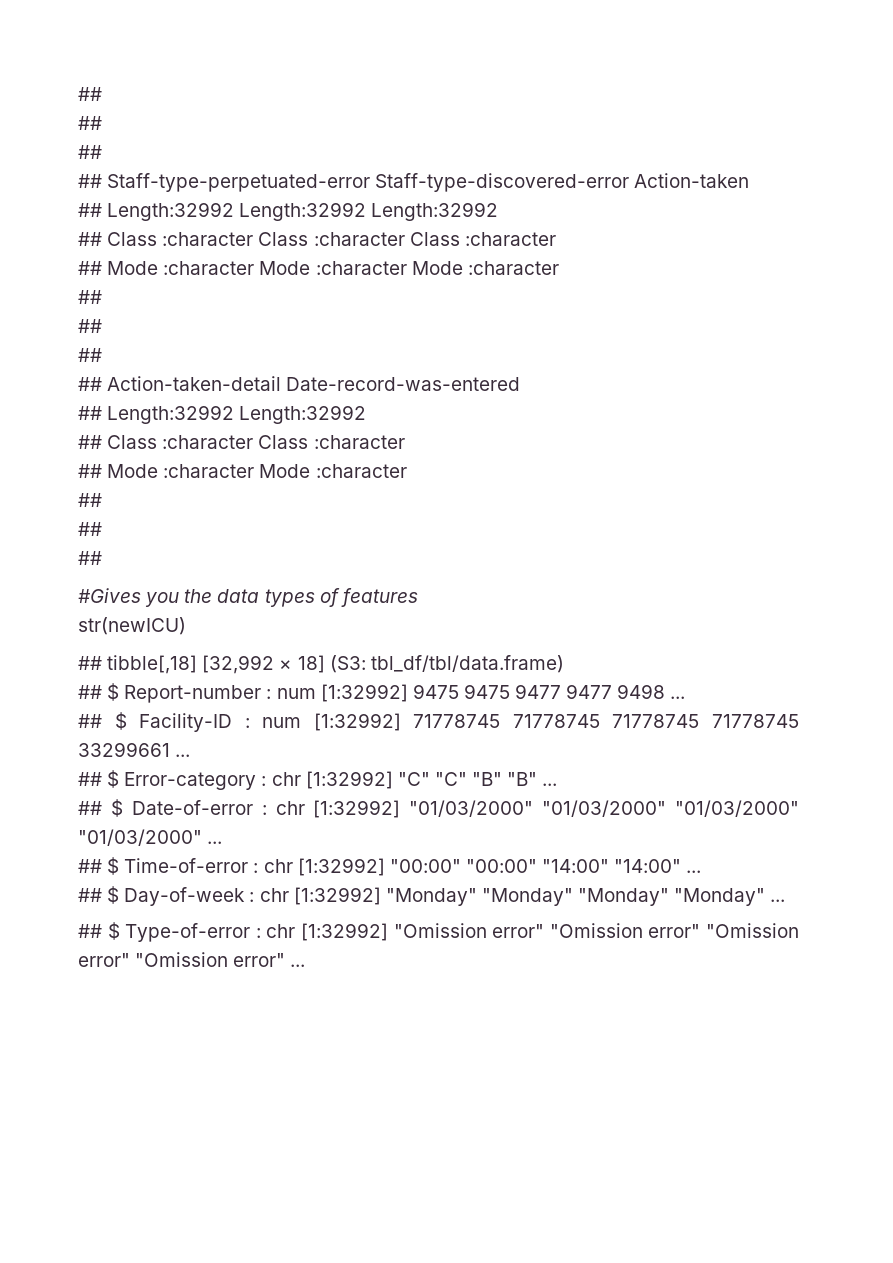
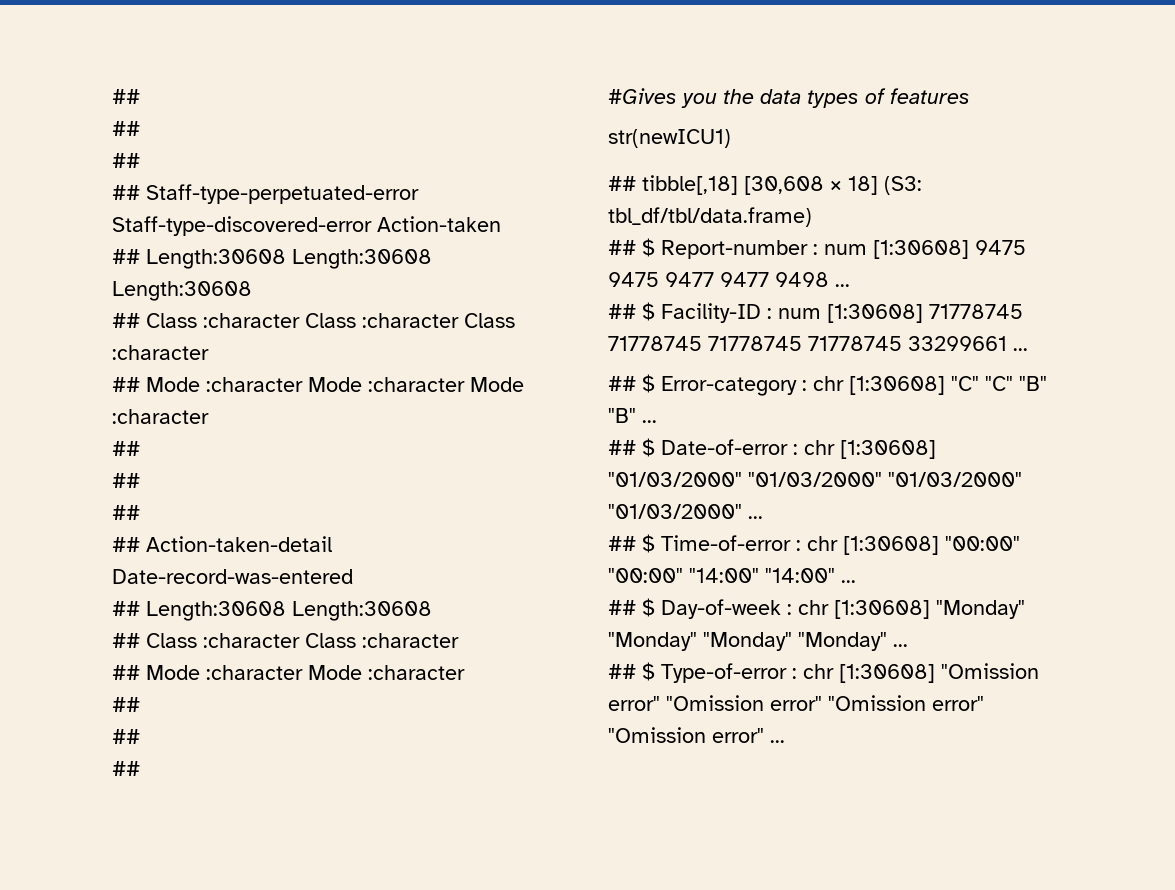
- ## Length:32992 Length:32992 Length:32992
+ ## Length:30608 Length:30608 Length:30608
  ## Action-taken-detail Date-record-was-entered
- ## Length:32992 Length:32992
+ ## Length:30608 Length:30608
- str(newICU)
+ str(newICU1)
- ## tibble[,18] [32,992 × 18] (S3: tbl_df/tbl/data.frame)
+ ## tibble[,18] [30,608 × 18] (S3: tbl_df/tbl/data.frame)
- ## $ Report-number : num [1:32992] 9475 9475 9477 9477 9498 ...
+ ## $ Report-number : num [1:30608] 9475 9475 9477 9477 9498 ...
- ## $ Facility-ID : num [1:32992] 71778745 71778745 71778745 71778745 33299661 ...
+ ## $ Facility-ID : num [1:30608] 71778745 71778745 71778745 71778745 33299661 ...
- ## $ Error-category : chr [1:32992] "C" "C" "B" "B" ...
+ ## $ Error-category : chr [1:30608] "C" "C" "B" "B" ...
- ## $ Date-of-error : chr [1:32992] "01/03/2000" "01/03/2000" "01/03/2000" "01/03/2000" ...
+ ## $ Date-of-error : chr [1:30608] "01/03/2000" "01/03/2000" "01/03/2000" "01/03/2000" ...
- ## $ Time-of-error : chr [1:32992] "00:00" "00:00" "14:00" "14:00" ...
+ ## $ Time-of-error : chr [1:30608] "00:00" "00:00" "14:00" "14:00" ...
- ## $ Day-of-week : chr [1:32992] "Monday" "Monday" "Monday" "Monday" ...
+ ## $ Day-of-week : chr [1:30608] "Monday" "Monday" "Monday" "Monday" ...
- ## $ Type-of-error : chr [1:32992] "Omission error" "Omission error" "Omission error" "Omission error" ...
+ ## $ Type-of-error : chr [1:30608] "Omission error" "Omission error" "Omission error" "Omission error" ...

